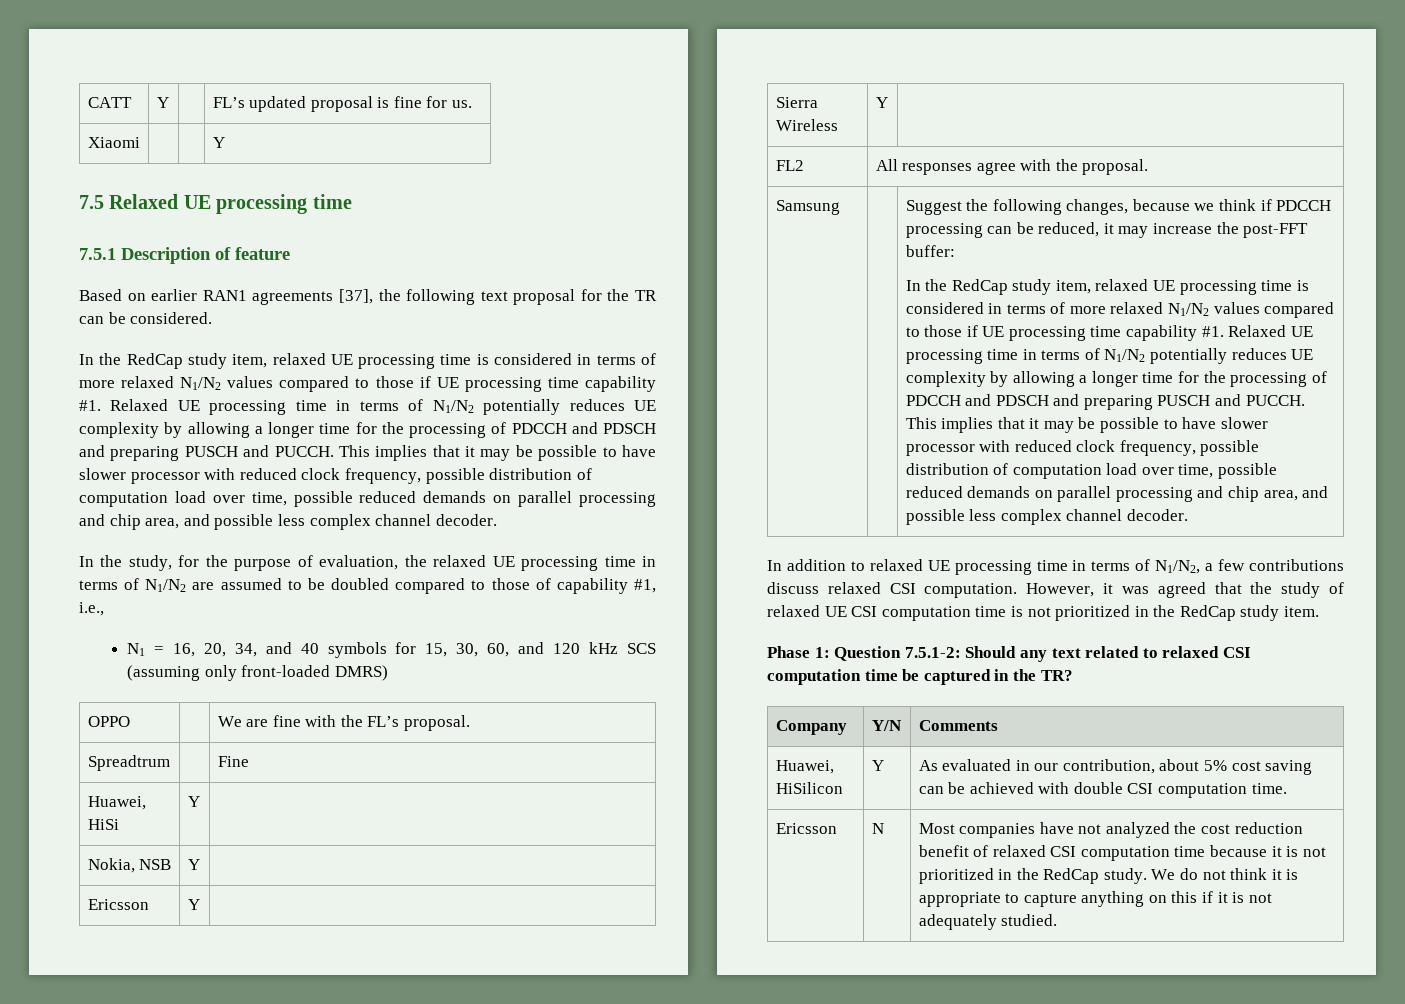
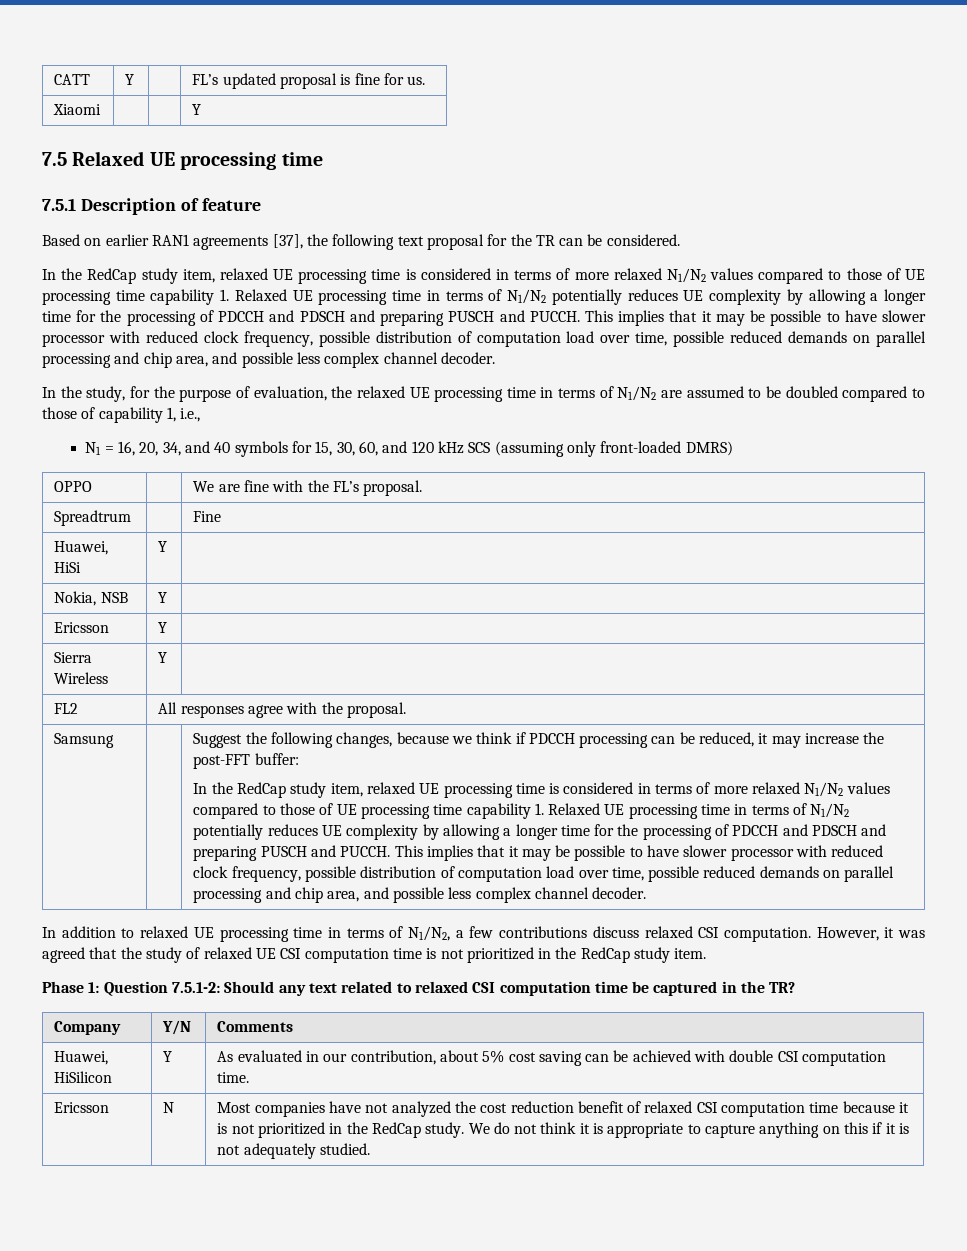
  Based on earlier RAN1 agreements [37], the following text proposal for the TR can be considered.
- In the RedCap study item, relaxed UE processing time is considered in terms of more relaxed N1/N2 values compared to those if UE processing time capability #1. Relaxed UE processing time in terms of N1/N2 potentially reduces UE complexity by allowing a longer time for the processing of PDCCH and PDSCH and preparing PUSCH and PUCCH.
+ In the RedCap study item, relaxed UE processing time is considered in terms of more relaxed N1/N2 values compared to those of UE processing time capability 1. Relaxed UE processing time in terms of N1/N2 potentially reduces UE complexity by allowing a longer time for the processing of PDCCH and PDSCH and preparing PUSCH and PUCCH.
- In the study, for the purpose of evaluation, the relaxed UE processing time in terms of N1/N2 are assumed to be doubled compared to those of capability #1, i.e.,
+ In the study, for the purpose of evaluation, the relaxed UE processing time in terms of N1/N2 are assumed to be doubled compared to those of capability 1, i.e.,
  Suggest the following changes, because we think if PDCCH processing can be reduced, it may increase the post-FFT buffer:
- In the RedCap study item, relaxed UE processing time is considered in terms of more relaxed N1/N2 values compared to those if UE processing time capability #1. Relaxed UE processing time in terms of N1/N2 potentially reduces UE complexity by allowing a longer time for the processing of PDCCH and PDSCH and preparing PUSCH and PUCCH.
+ In the RedCap study item, relaxed UE processing time is considered in terms of more relaxed N1/N2 values compared to those of UE processing time capability 1. Relaxed UE processing time in terms of N1/N2 potentially reduces UE complexity by allowing a longer time for the processing of PDCCH and PDSCH and preparing PUSCH and PUCCH.

